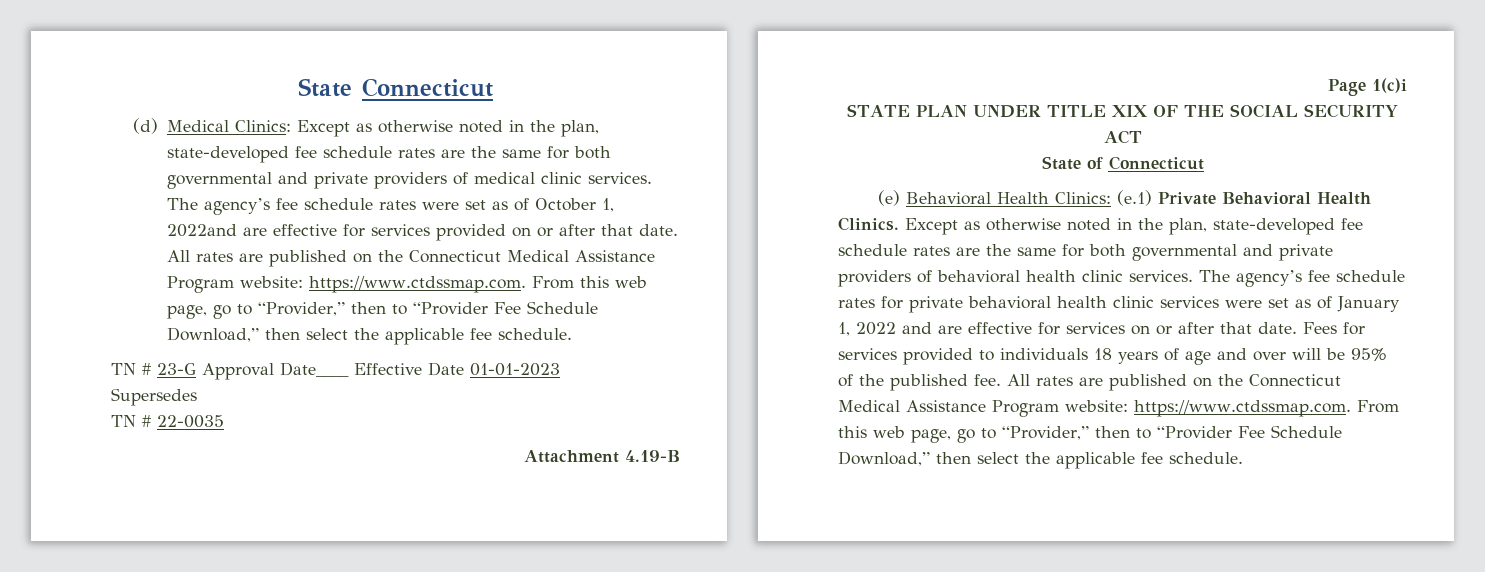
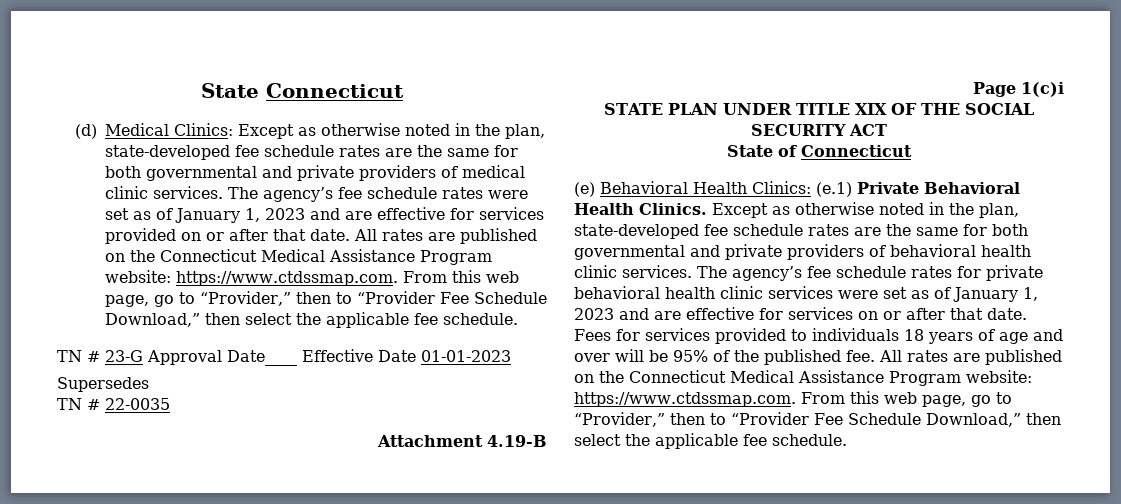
- The agency’s fee schedule rates were set as of October 1, 2022and are effective for services provided on or after that date.
+ The agency’s fee schedule rates were set as of January 1, 2023 and are effective for services provided on or after that date.
- The agency’s fee schedule rates for private behavioral health clinic services were set as of January 1, 2022 and are effective for services on or after that date.
+ The agency’s fee schedule rates for private behavioral health clinic services were set as of January 1, 2023 and are effective for services on or after that date.

